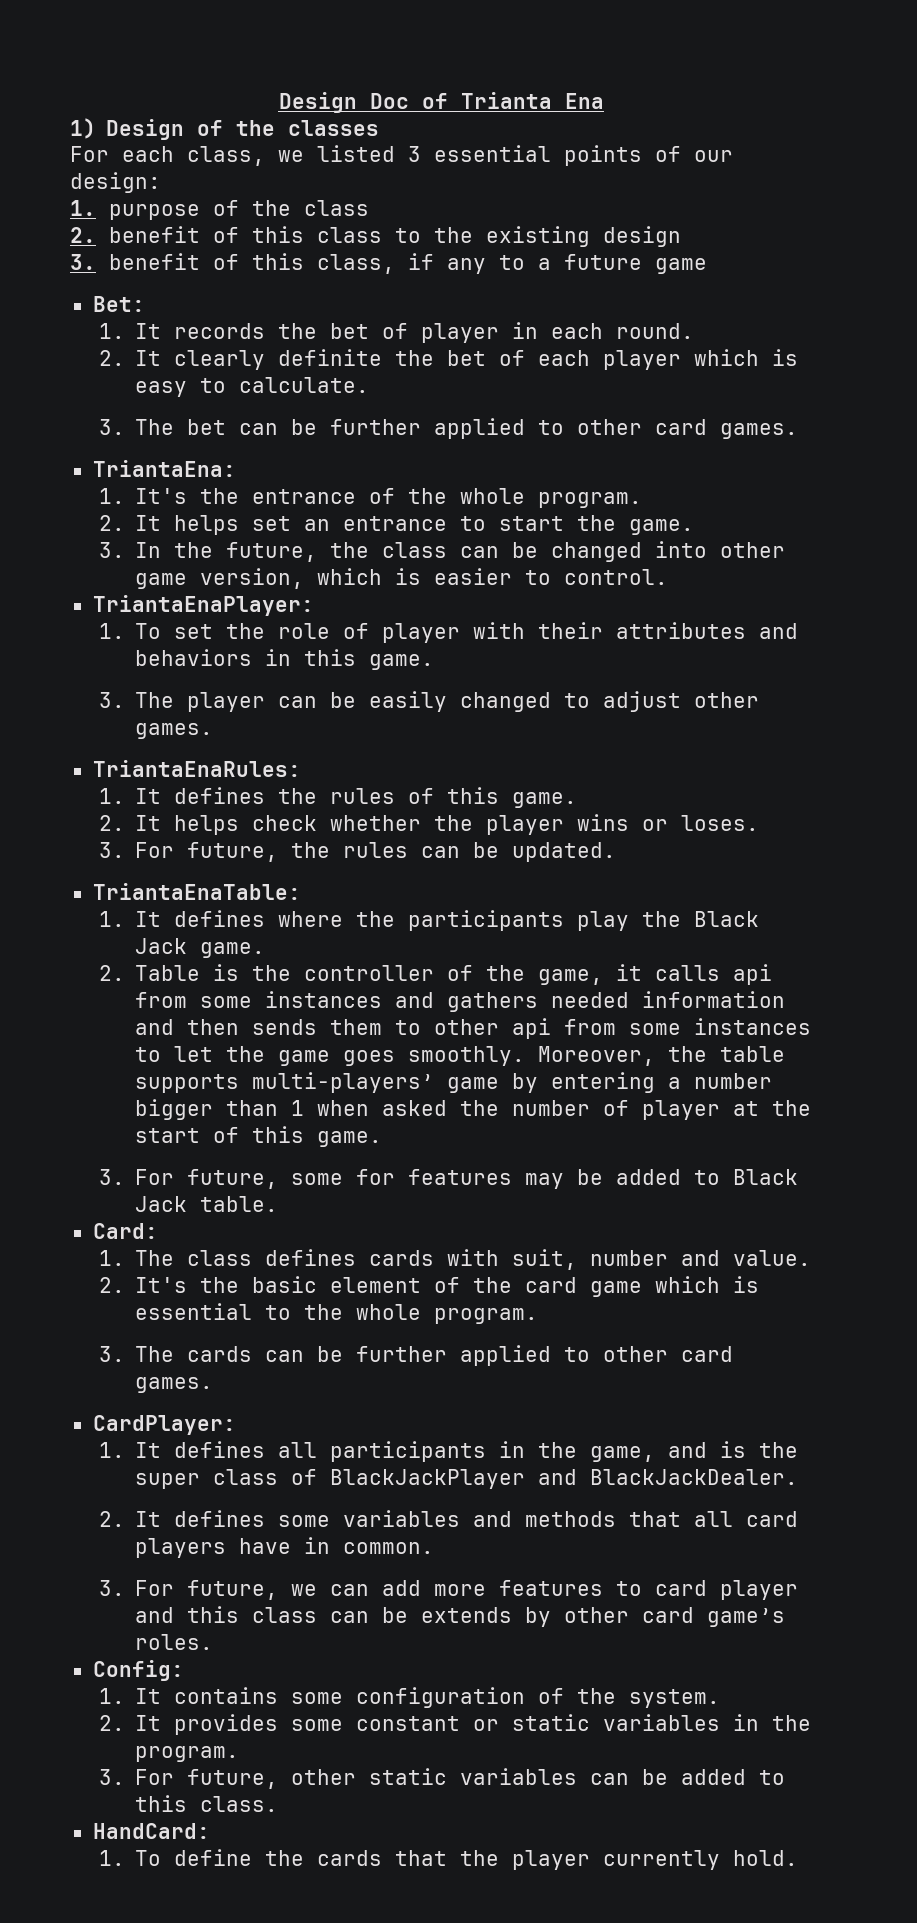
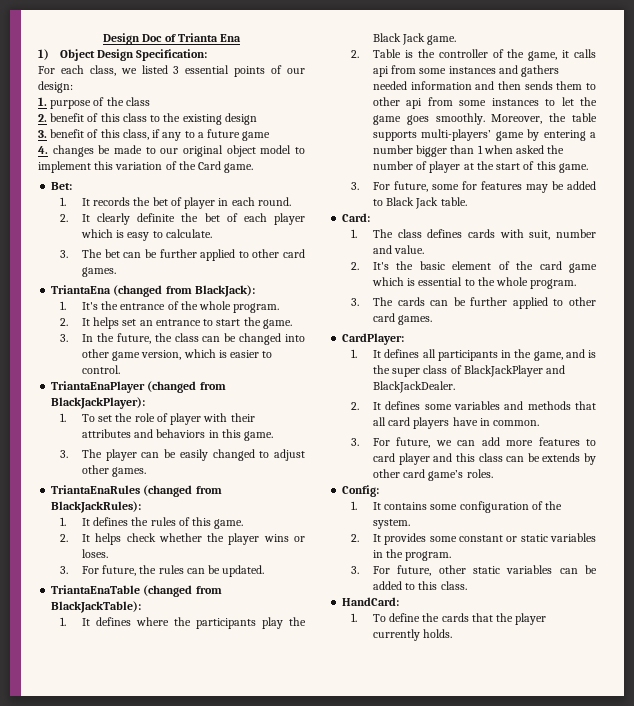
- 1) Design of the classes
+ 1) Object Design Specification:
+ 4. changes be made to our original object model to implement this variation of the Card game.
- TriantaEna:
+ TriantaEna (changed from BlackJack):
- TriantaEnaPlayer:
+ TriantaEnaPlayer (changed from BlackJackPlayer):
- TriantaEnaRules:
+ TriantaEnaRules (changed from BlackJackRules):
- TriantaEnaTable:
+ TriantaEnaTable (changed from BlackJackTable):
- 1. To define the cards that the player currently hold.
+ 1. To define the cards that the player currently holds.

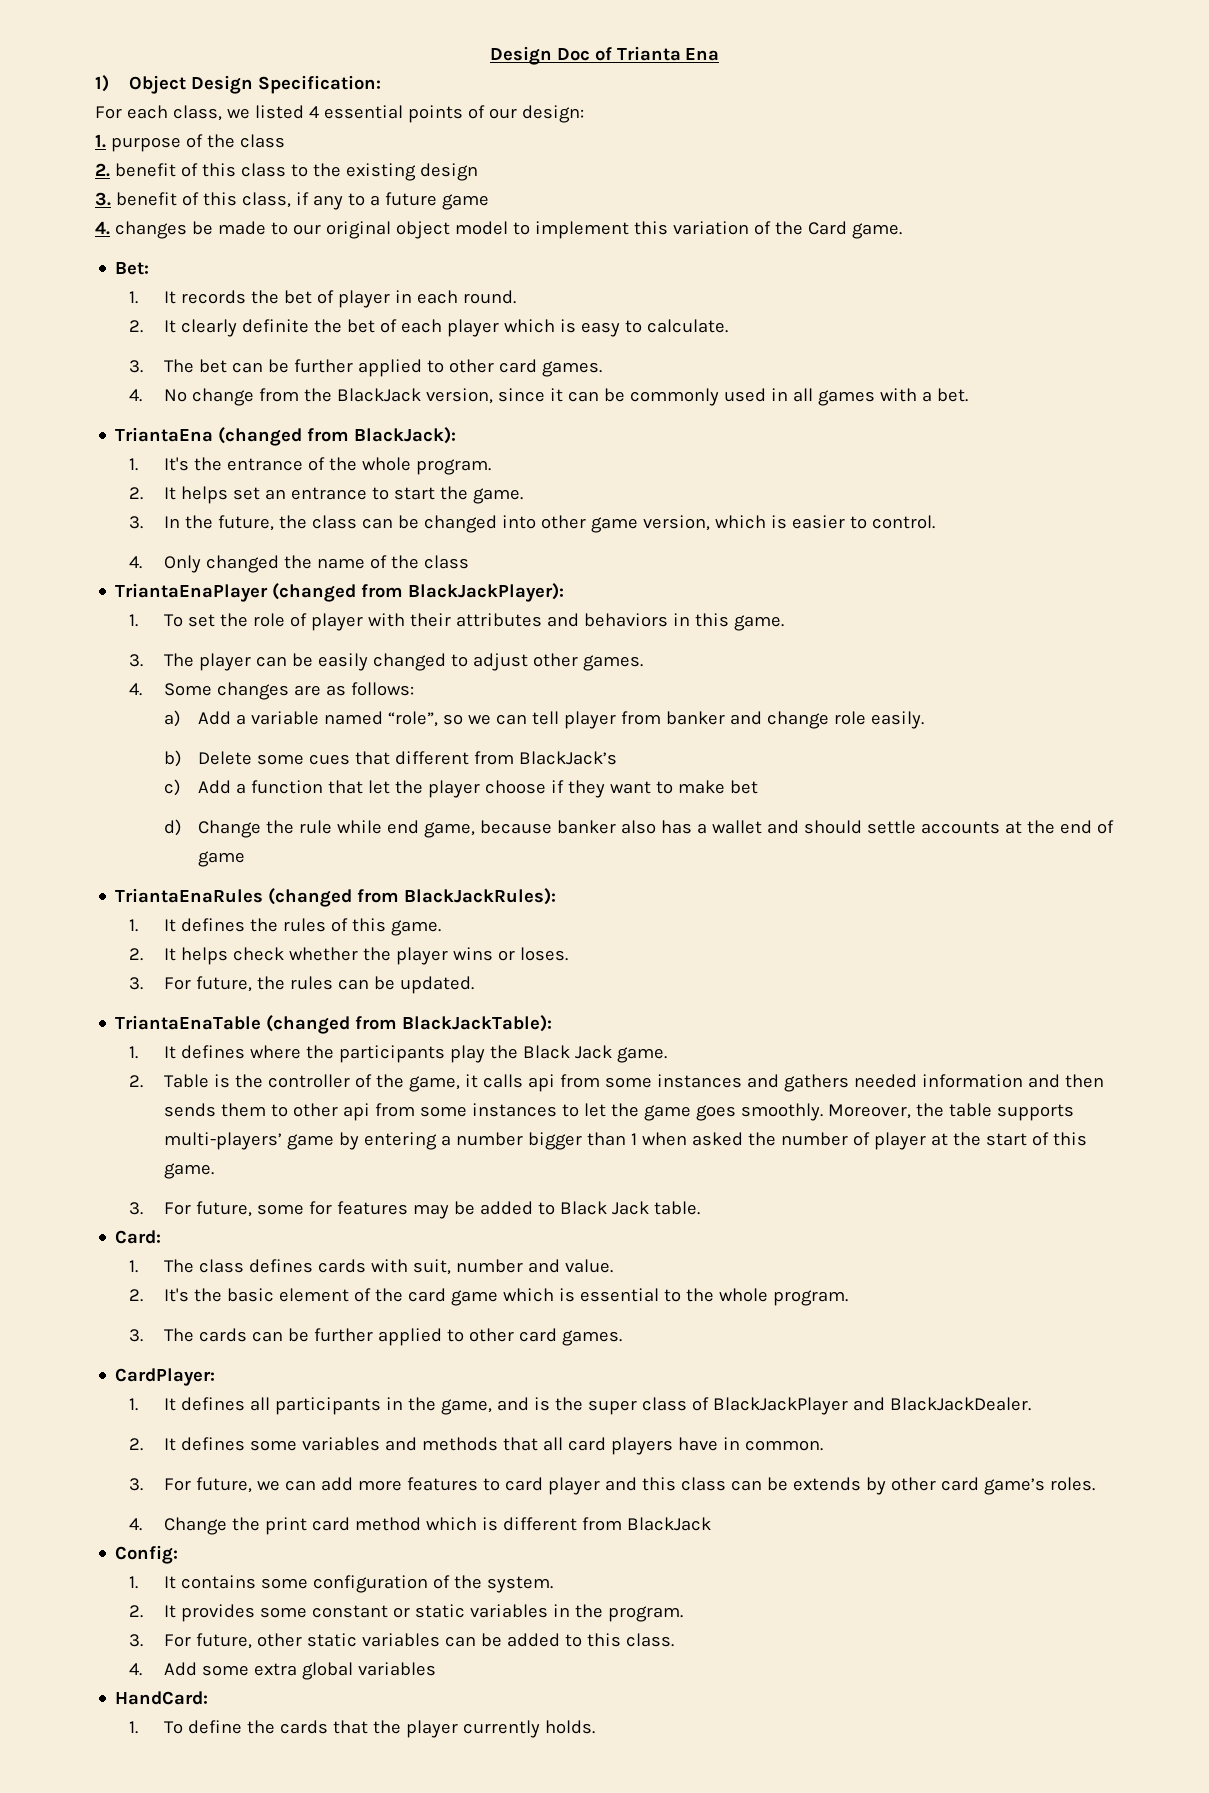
- For each class, we listed 3 essential points of our design:
+ For each class, we listed 4 essential points of our design:
+ 4. No change from the BlackJack version, since it can be commonly used in all games with a bet.
+ 4. Only changed the name of the class
+ 4. Some changes are as follows:
+ a) Add a variable named “role”, so we can tell player from banker and change role easily.
+ b) Delete some cues that different from BlackJack’s
+ c) Add a function that let the player choose if they want to make bet
+ d) Change the rule while end game, because banker also has a wallet and should settle accounts at the end of game
+ 4. Change the print card method which is different from BlackJack
+ 4. Add some extra global variables

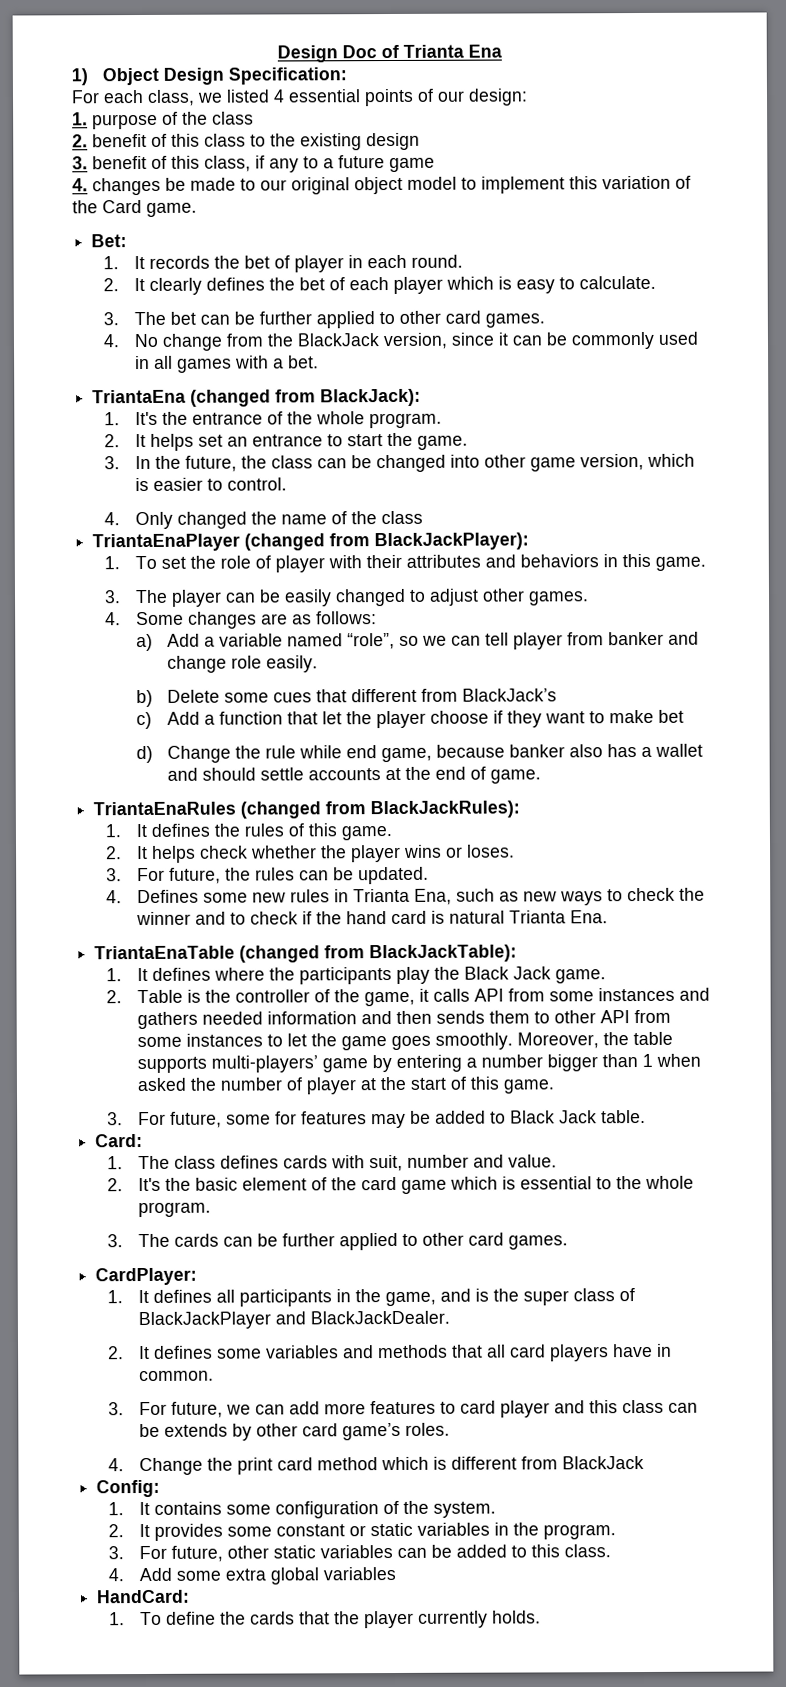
- 2. It clearly definite the bet of each player which is easy to calculate.
+ 2. It clearly defines the bet of each player which is easy to calculate.
- d) Change the rule while end game, because banker also has a wallet and should settle accounts at the end of game
+ d) Change the rule while end game, because banker also has a wallet and should settle accounts at the end of game.
+ 4. Defines some new rules in Trianta Ena, such as new ways to check the winner and to check if the hand card is natural Trianta Ena.
- 2. Table is the controller of the game, it calls api from some instances and gathers needed information and then sends them to other api from some instances to let the game goes smoothly.
+ 2. Table is the controller of the game, it calls API from some instances and gathers needed information and then sends them to other API from some instances to let the game goes smoothly.

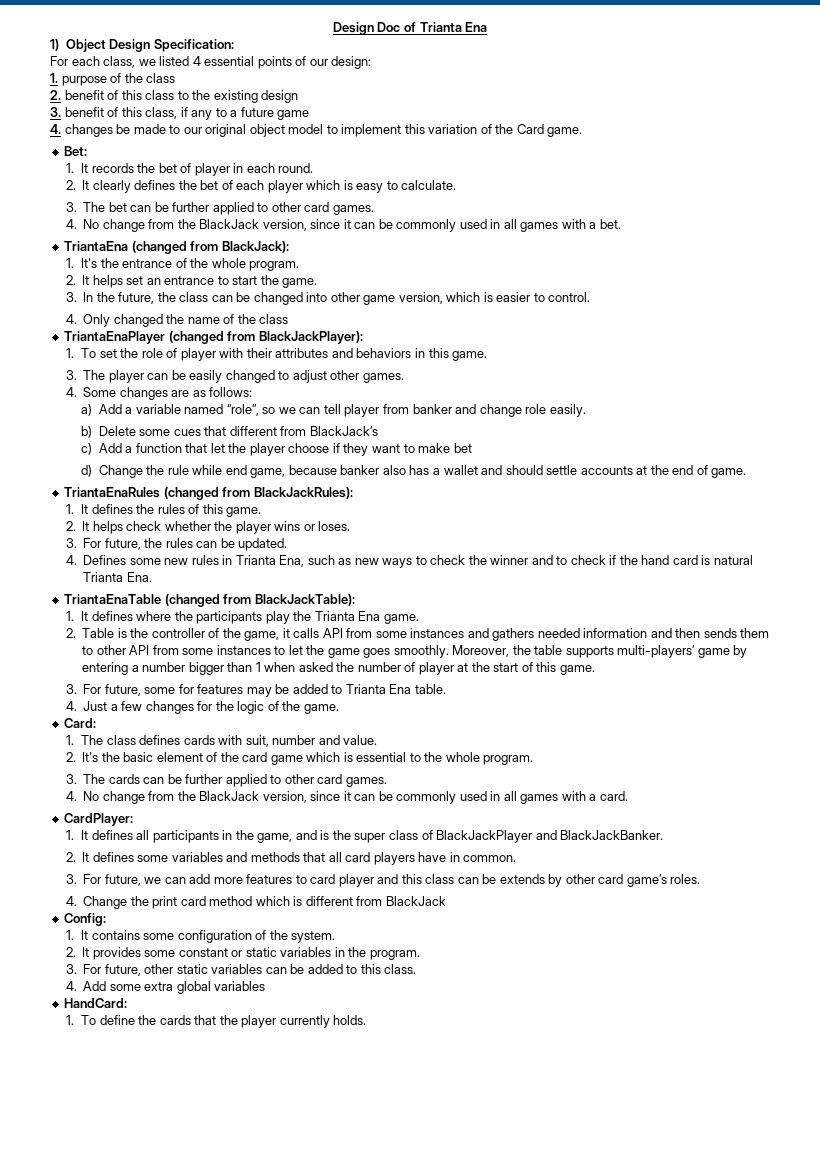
- 1. It defines where the participants play the Black Jack game.
+ 1. It defines where the participants play the Trianta Ena game.
- 3. For future, some for features may be added to Black Jack table.
+ 3. For future, some for features may be added to Trianta Ena table.
+ 4. Just a few changes for the logic of the game.
+ 4. No change from the BlackJack version, since it can be commonly used in all games with a card.
- 1. It defines all participants in the game, and is the super class of BlackJackPlayer and BlackJackDealer.
+ 1. It defines all participants in the game, and is the super class of BlackJackPlayer and BlackJackBanker.

